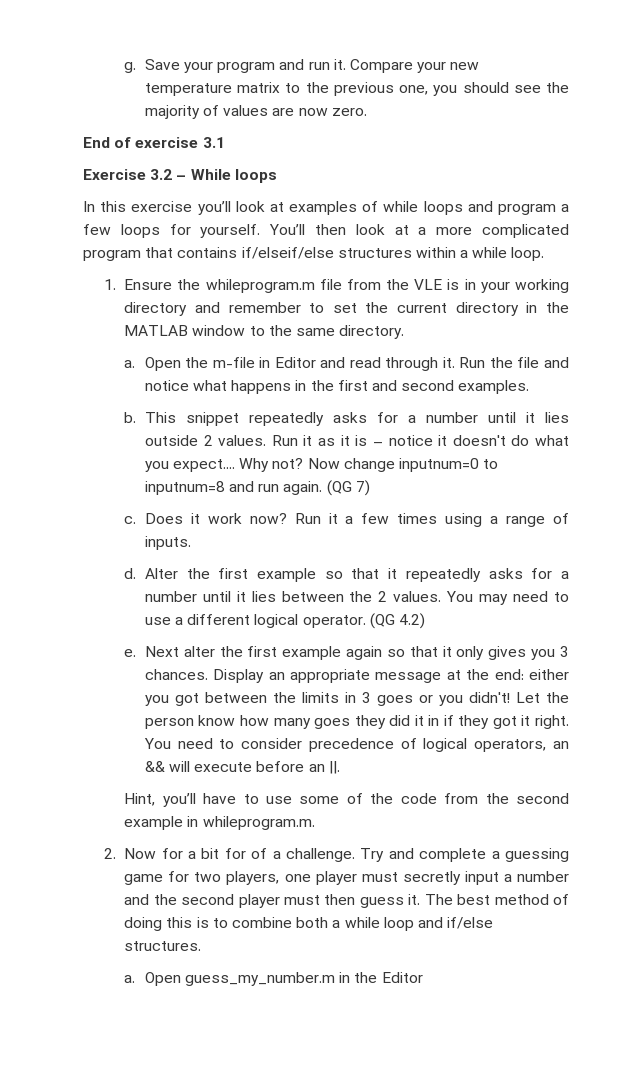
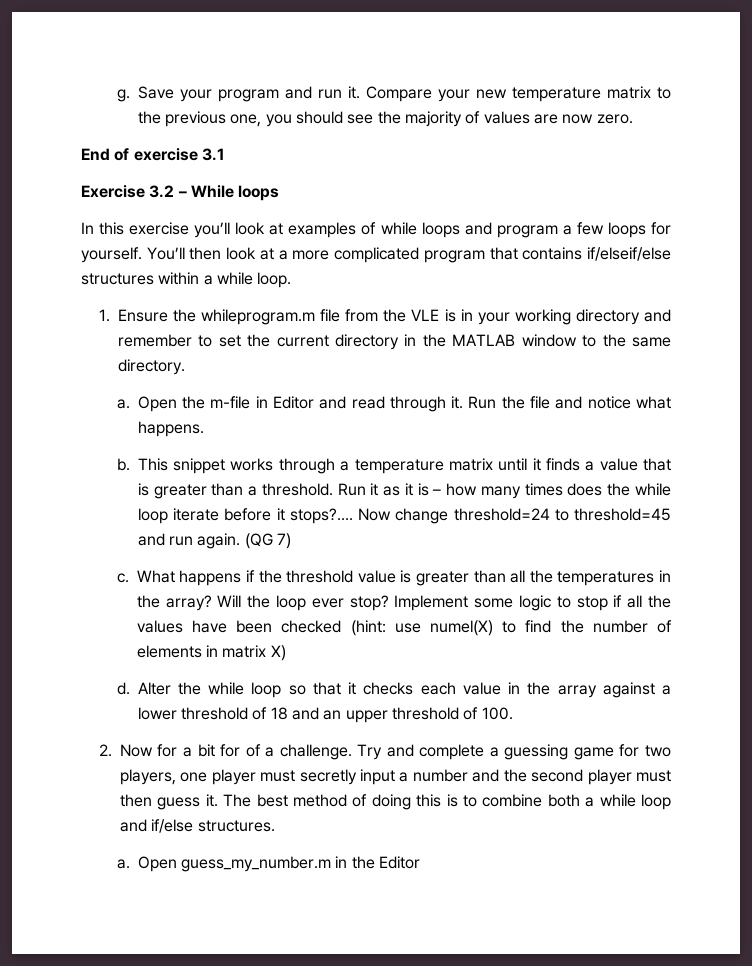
- Run the file and notice what happens in the first and second examples.
- b. This snippet repeatedly asks for a number until it lies outside 2 values.
+ Run the file and notice what happens.
+ b. This snippet works through a temperature matrix until it finds a value that is greater than a threshold.
- Run it as it is – notice it doesn't do what you expect.... Why not? Now change inputnum=0 to inputnum=8 and run again.
+ Run it as it is – how many times does the while loop iterate before it stops?.... Now change threshold=24 to threshold=45 and run again.
- Does it work now? Run it a few times using a range of inputs.
+ What happens if the threshold value is greater than all the temperatures in the array? Will the loop ever stop? Implement some logic to stop if all the values have been checked (hint: use numel(X) to find the number of elements in matrix X)
- Alter the first example so that it repeatedly asks for a number until it lies between the 2 values. You may need to use a different logical operator. (QG 4.2)
- e. Next alter the first example again so that it only gives you 3 chances. Display an appropriate message at the end: either you got between the limits in 3 goes or you didn't! Let the person know how many goes they did it in if they got it right. You need to consider precedence of logical operators, an && will execute before an ||.
- Hint, you’ll have to use some of the code from the second example in whileprogram.m.
+ Alter the while loop so that it checks each value in the array against a lower threshold of 18 and an upper threshold of 100.

